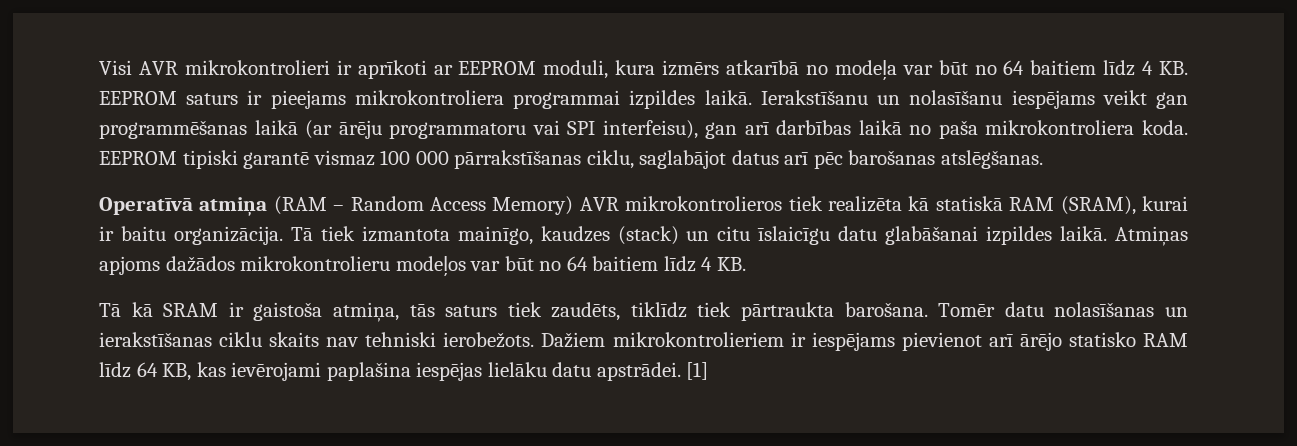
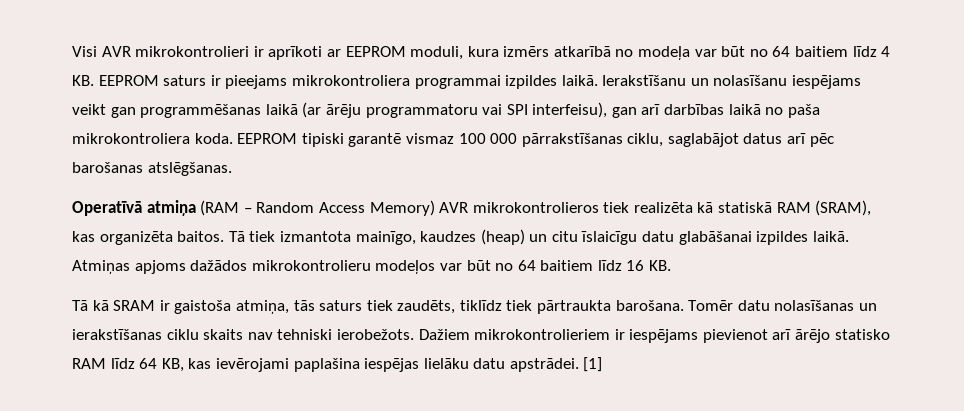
- Operatīvā atmiņa (RAM – Random Access Memory) AVR mikrokontrolieros tiek realizēta kā statiskā RAM (SRAM), kurai ir baitu organizācija.
+ Operatīvā atmiņa (RAM – Random Access Memory) AVR mikrokontrolieros tiek realizēta kā statiskā RAM (SRAM), kas organizēta baitos.
- Tā tiek izmantota mainīgo, kaudzes (stack) un citu īslaicīgu datu glabāšanai izpildes laikā.
+ Tā tiek izmantota mainīgo, kaudzes (heap) un citu īslaicīgu datu glabāšanai izpildes laikā.
- Atmiņas apjoms dažādos mikrokontrolieru modeļos var būt no 64 baitiem līdz 4 KB.
+ Atmiņas apjoms dažādos mikrokontrolieru modeļos var būt no 64 baitiem līdz 16 KB.

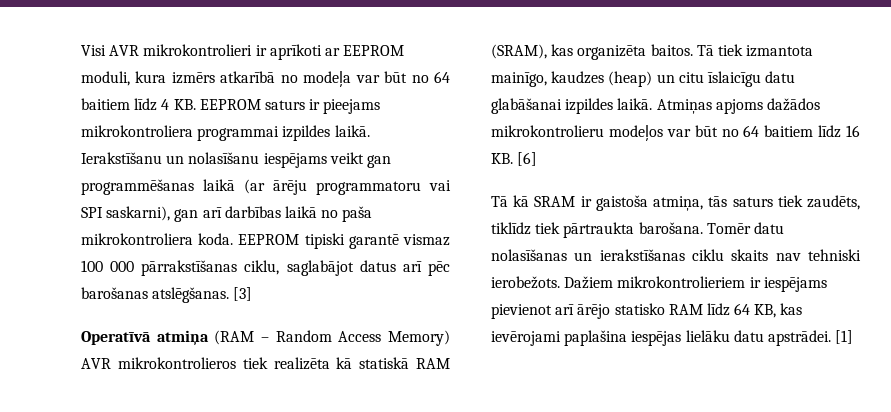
- Ierakstīšanu un nolasīšanu iespējams veikt gan programmēšanas laikā (ar ārēju programmatoru vai SPI interfeisu), gan arī darbības laikā no paša mikrokontroliera koda.
+ Ierakstīšanu un nolasīšanu iespējams veikt gan programmēšanas laikā (ar ārēju programmatoru vai SPI saskarni), gan arī darbības laikā no paša mikrokontroliera koda.
+ [3]
- Atmiņas apjoms dažādos mikrokontrolieru modeļos var būt no 64 baitiem līdz 16 KB.
+ Atmiņas apjoms dažādos mikrokontrolieru modeļos var būt no 64 baitiem līdz 16 KB. [6]

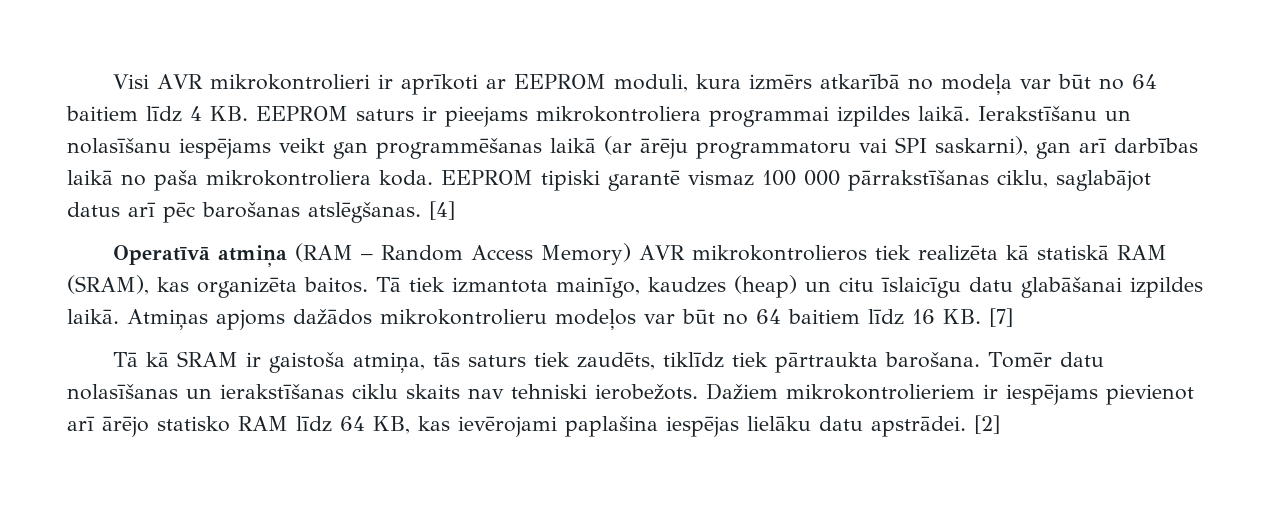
- [3]
+ [4]
- Atmiņas apjoms dažādos mikrokontrolieru modeļos var būt no 64 baitiem līdz 16 KB. [6]
+ Atmiņas apjoms dažādos mikrokontrolieru modeļos var būt no 64 baitiem līdz 16 KB. [7]
- [1]
+ [2]

